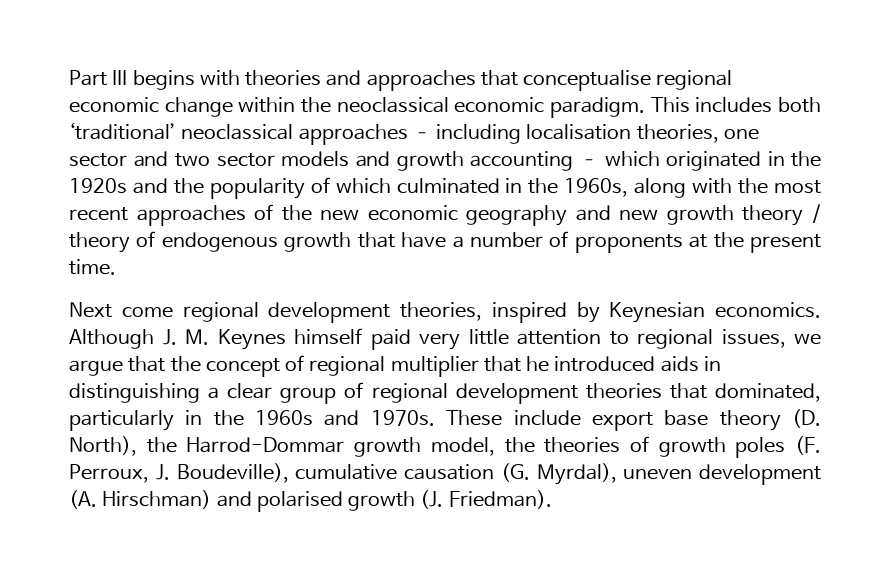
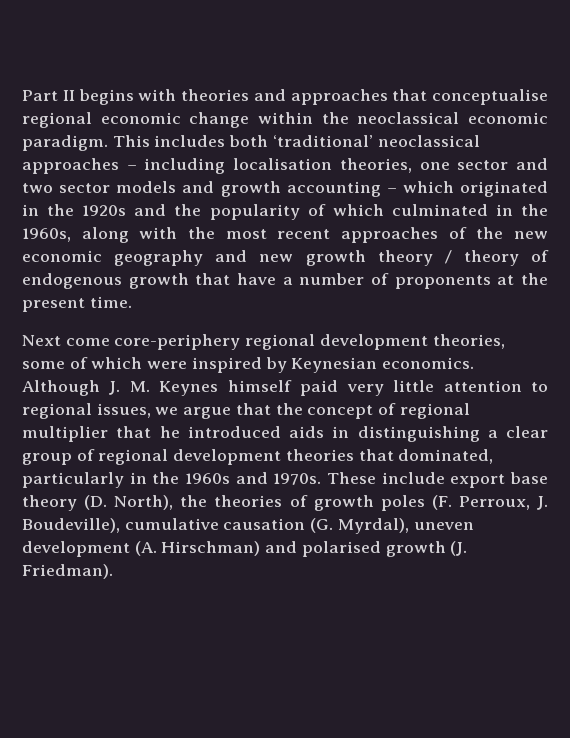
- Part III begins with theories and approaches that conceptualise regional economic change within the neoclassical economic paradigm.
+ Part II begins with theories and approaches that conceptualise regional economic change within the neoclassical economic paradigm.
- Next come regional development theories, inspired by Keynesian economics.
+ Next come core-periphery regional development theories, some of which were inspired by Keynesian economics.
- These include export base theory (D. North), the Harrod-Dommar growth model, the theories of growth poles (F. Perroux, J. Boudeville), cumulative causation (G. Myrdal), uneven development (A. Hirschman) and polarised growth (J. Friedman).
+ These include export base theory (D. North), the theories of growth poles (F. Perroux, J. Boudeville), cumulative causation (G. Myrdal), uneven development (A. Hirschman) and polarised growth (J. Friedman).

